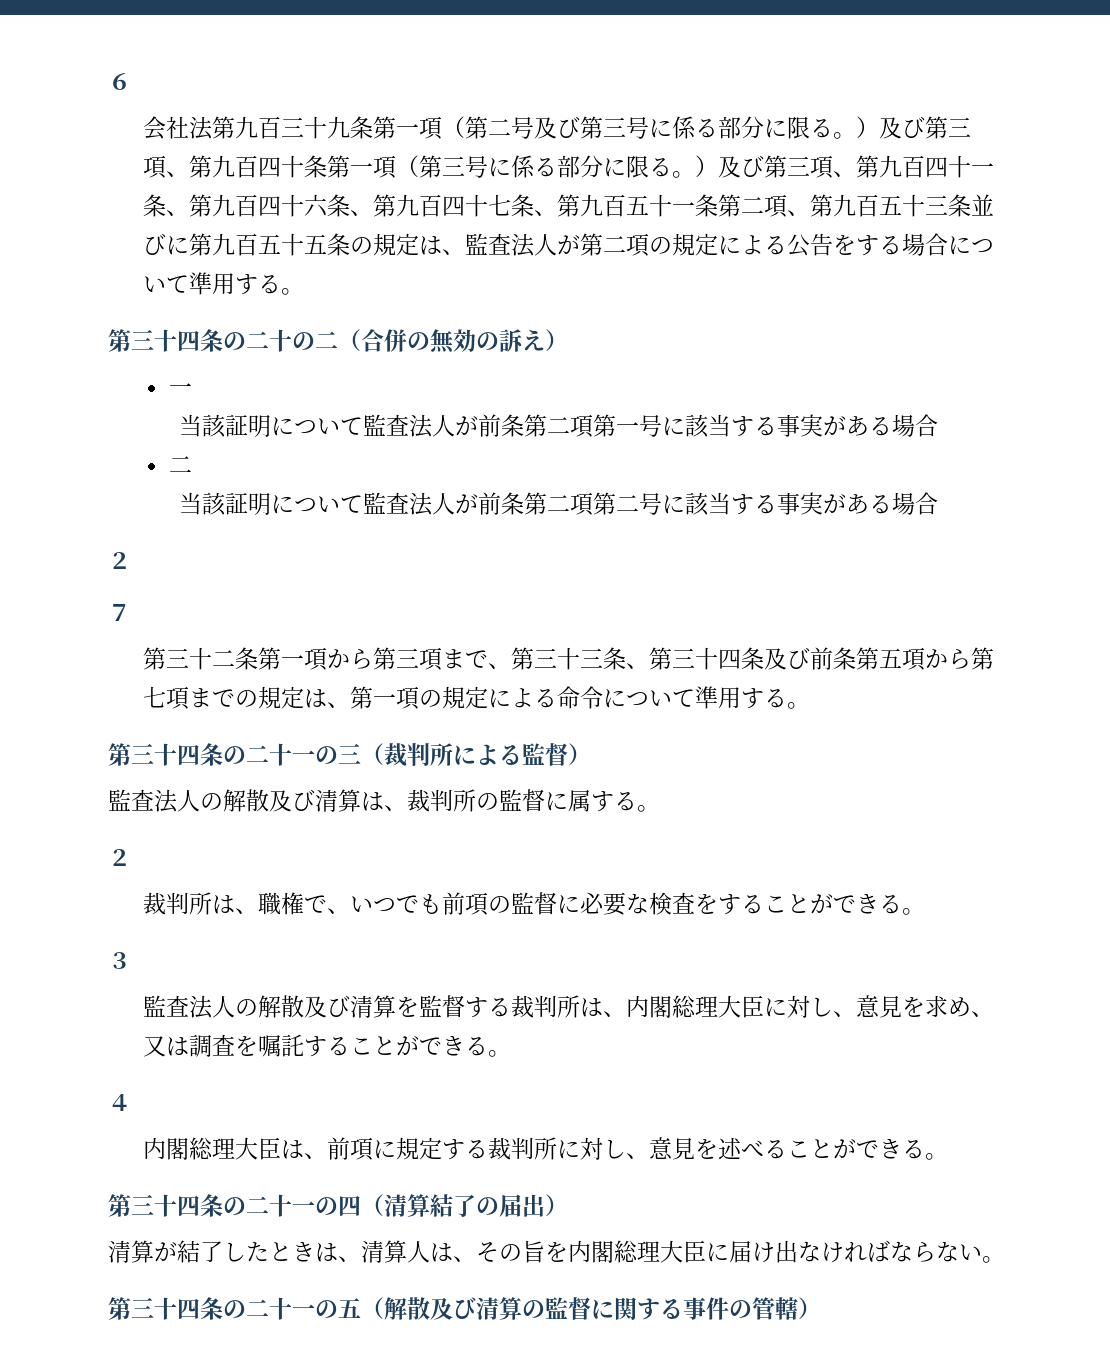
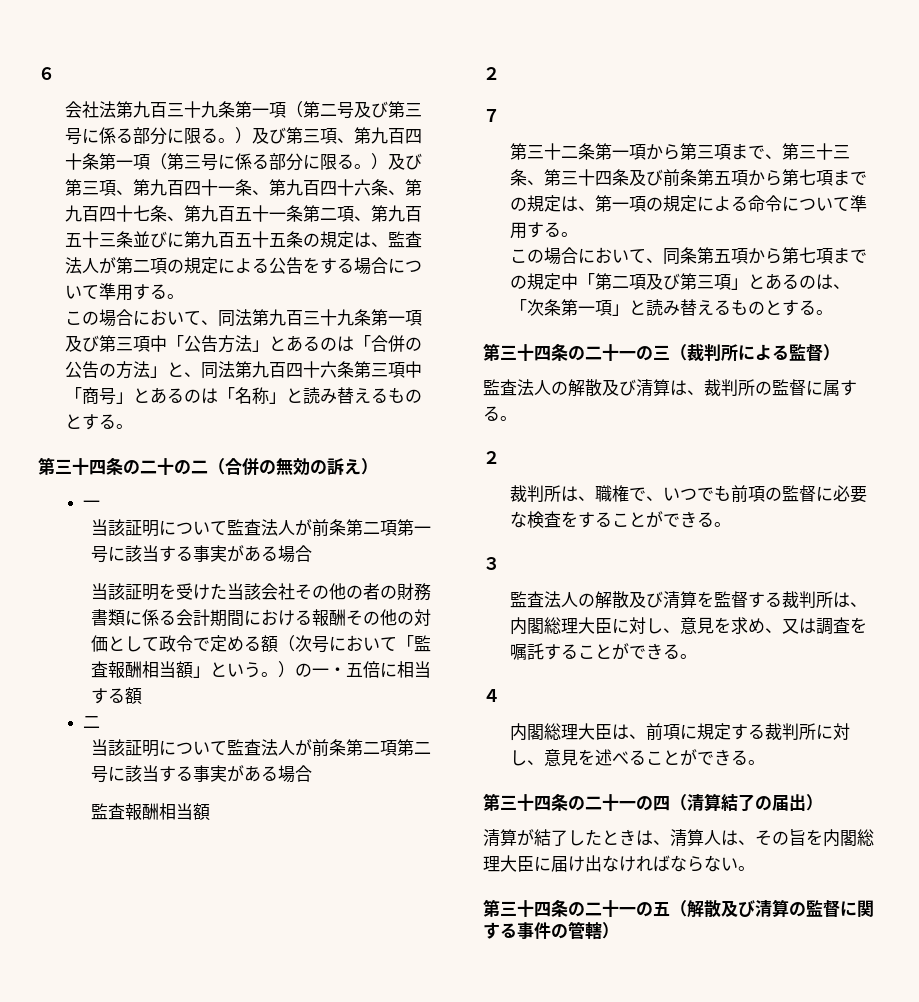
+ この場合において、同法第九百三十九条第一項及び第三項中「公告方法」とあるのは「合併の公告の方法」と、同法第九百四十六条第三項中「商号」とあるのは「名称」と読み替えるものとする。
+ 当該証明を受けた当該会社その他の者の財務書類に係る会計期間における報酬その他の対価として政令で定める額（次号において「監査報酬相当額」という。）の一・五倍に相当する額
  当該証明について監査法人が前条第二項第二号に該当する事実がある場合
+ 監査報酬相当額
+ この場合において、同条第五項から第七項までの規定中「第二項及び第三項」とあるのは、「次条第一項」と読み替えるものとする。

